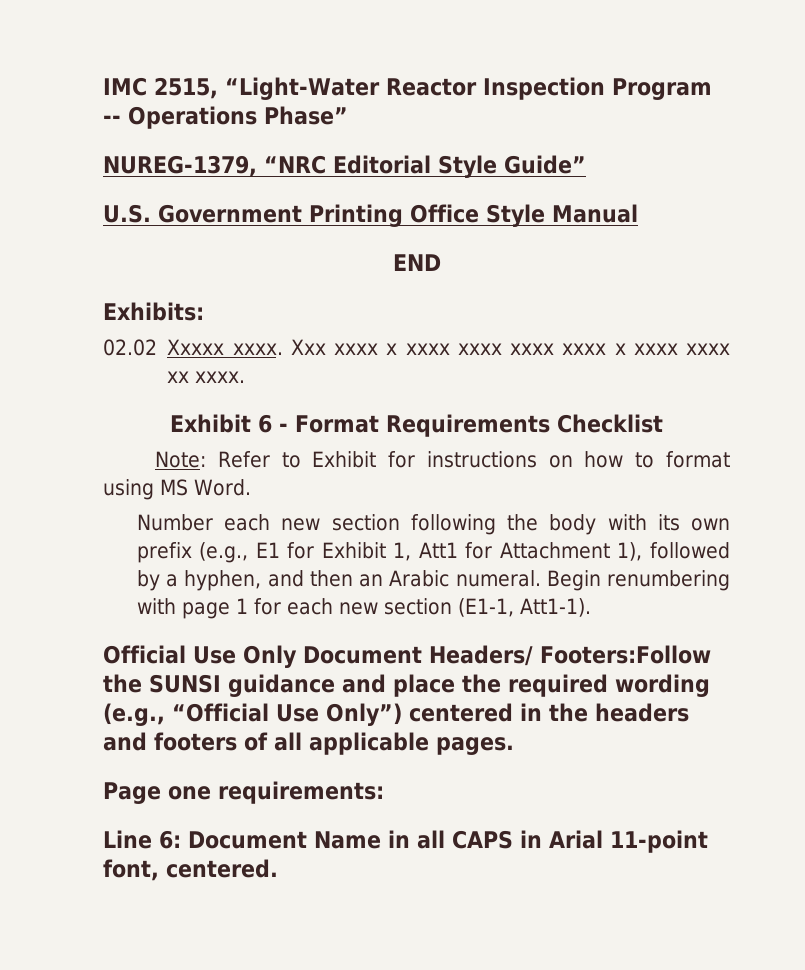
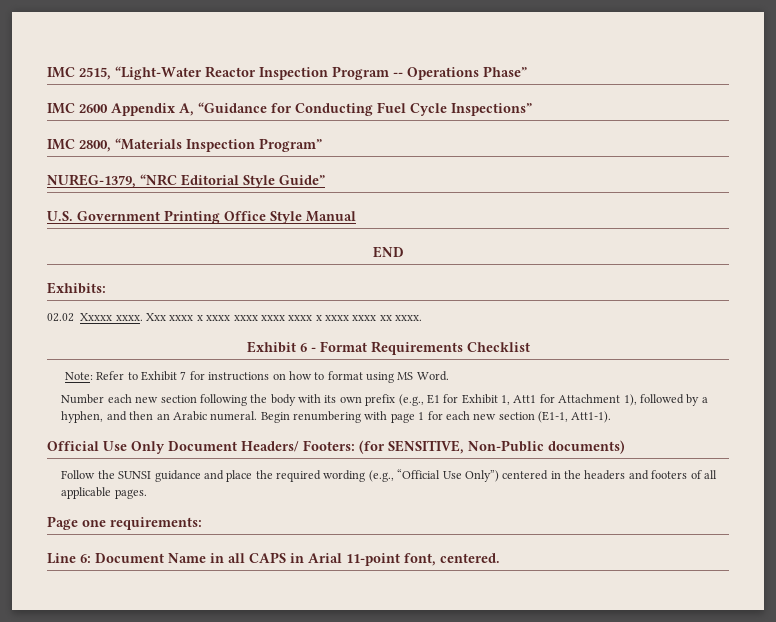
+ IMC 2600 Appendix A, “Guidance for Conducting Fuel Cycle Inspections”
+ IMC 2800, “Materials Inspection Program”
- Note: Refer to Exhibit for instructions on how to format using MS Word.
+ Note: Refer to Exhibit 7 for instructions on how to format using MS Word.
- Official Use Only Document Headers/ Footers:Follow the SUNSI guidance and place the required wording (e.g., “Official Use Only”) centered in the headers and footers of all applicable pages.
+ Official Use Only Document Headers/ Footers: (for SENSITIVE, Non-Public documents)
+ Follow the SUNSI guidance and place the required wording (e.g., “Official Use Only”) centered in the headers and footers of all applicable pages.

